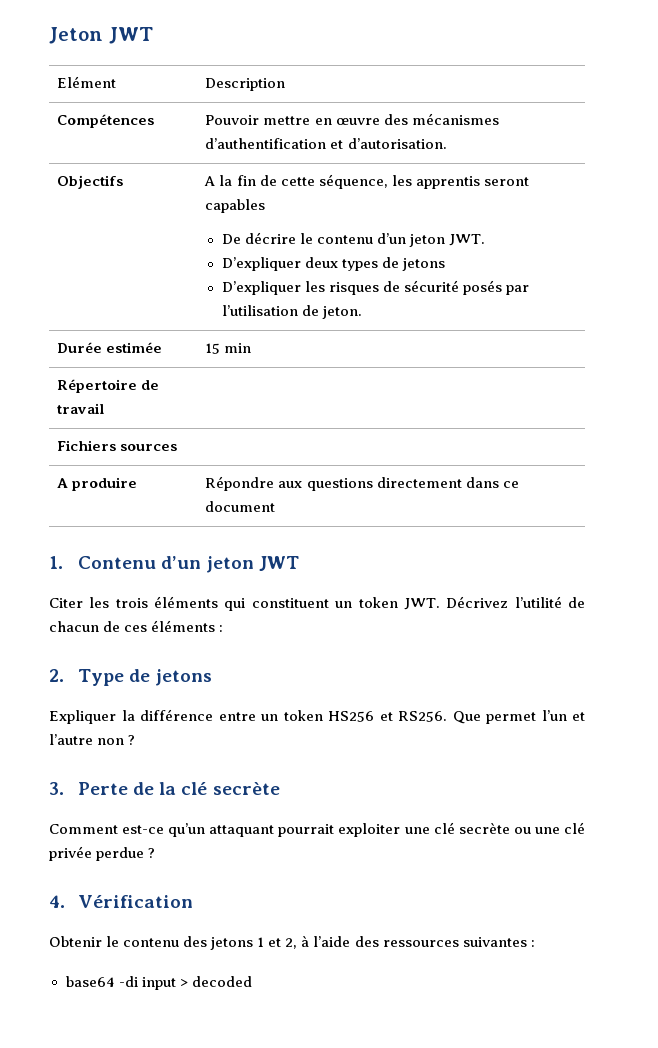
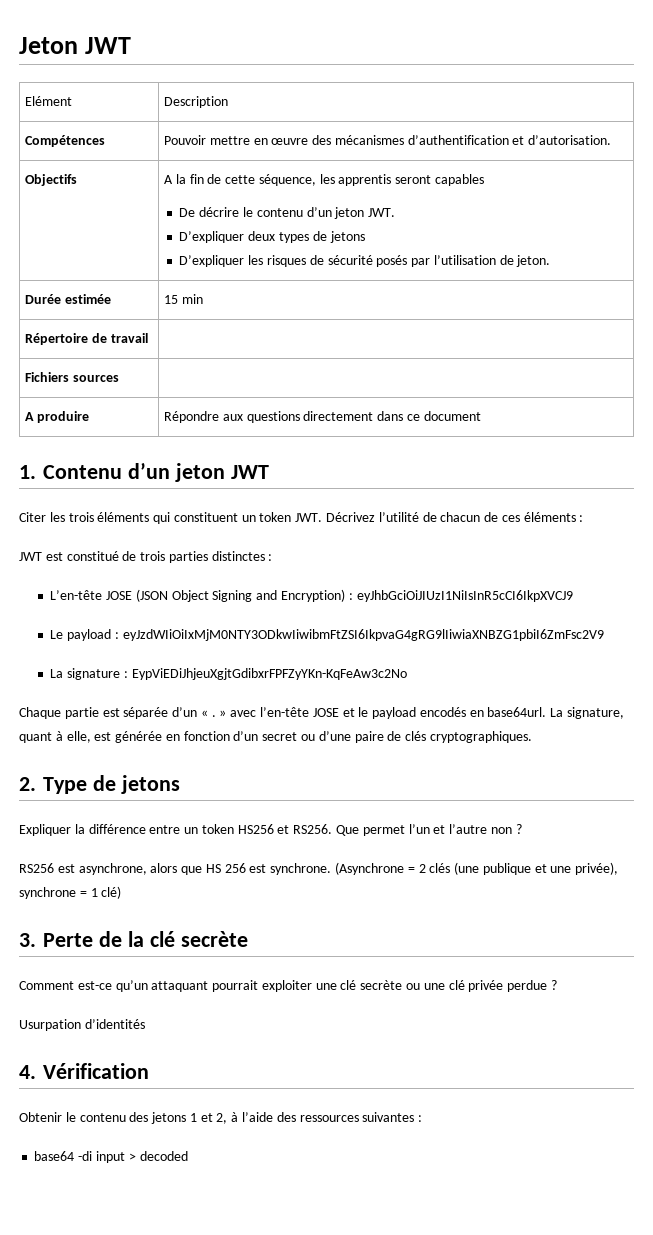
+ JWT est constitué de trois parties distinctes :
+ L’en-tête JOSE (JSON Object Signing and Encryption) : eyJhbGciOiJIUzI1NiIsInR5cCI6IkpXVCJ9
+ Le payload : eyJzdWIiOiIxMjM0NTY3ODkwIiwibmFtZSI6IkpvaG4gRG9lIiwiaXNBZG1pbiI6ZmFsc2V9
+ La signature : EypViEDiJhjeuXgjtGdibxrFPFZyYKn-KqFeAw3c2No
+ Chaque partie est séparée d’un « . » avec l’en-tête JOSE et le payload encodés en base64url. La signature, quant à elle, est générée en fonction d’un secret ou d’une paire de clés cryptographiques.
+ RS256 est asynchrone, alors que HS 256 est synchrone. (Asynchrone = 2 clés (une publique et une privée), synchrone = 1 clé)
+ Usurpation d’identités

